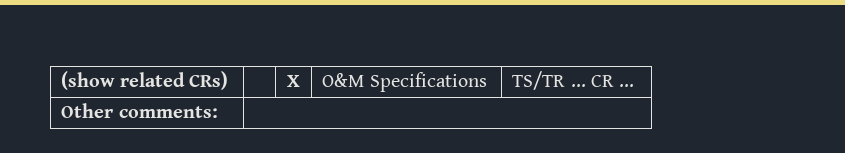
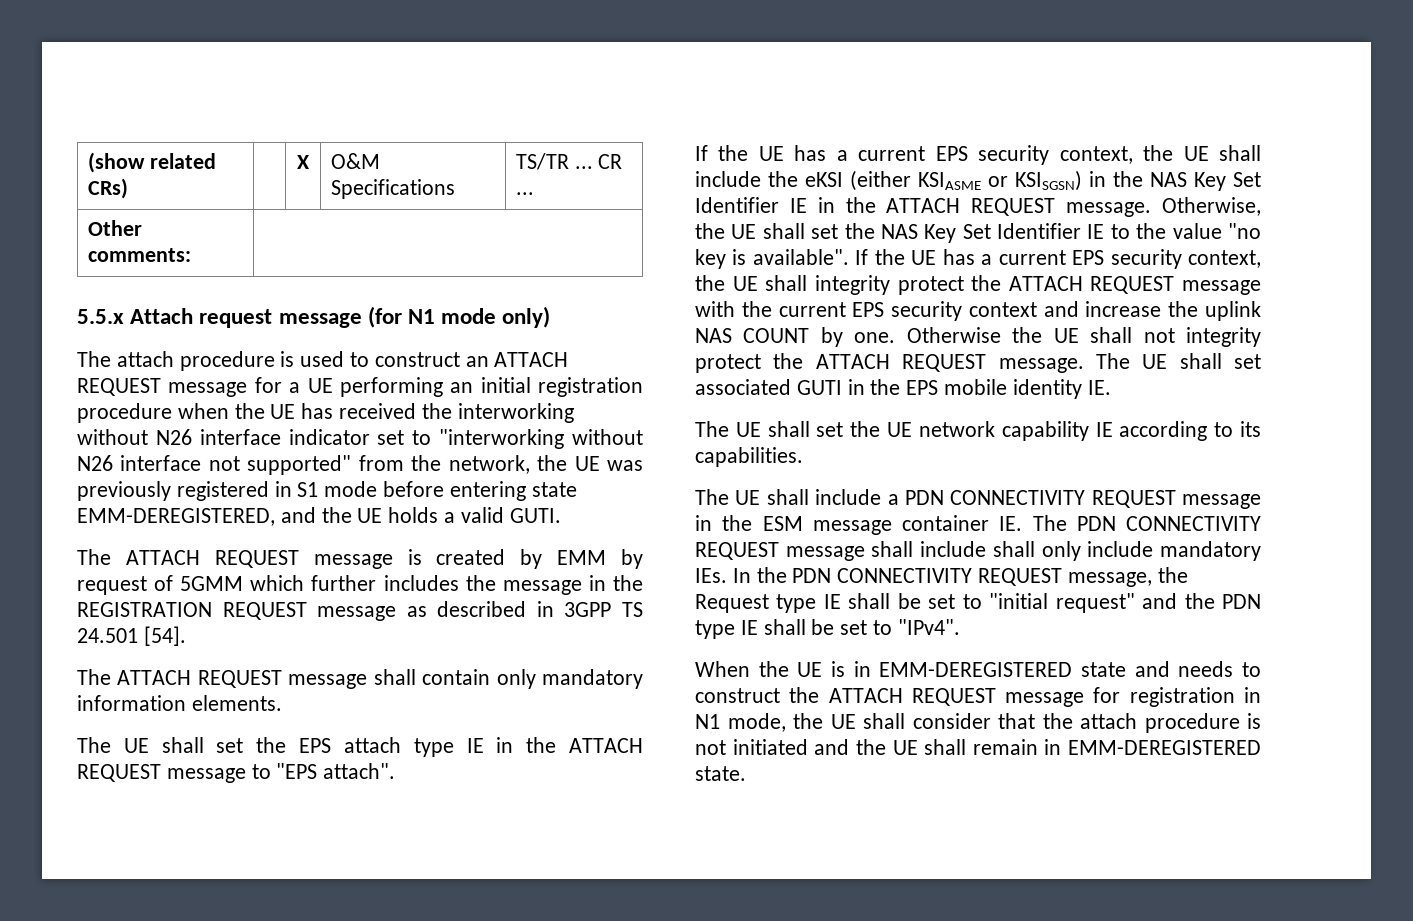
+ 5.5.x Attach request message (for N1 mode only)
+ The attach procedure is used to construct an ATTACH REQUEST message for a UE performing an initial registration procedure when the UE has received the interworking without N26 interface indicator set to "interworking without N26 interface not supported" from the network, the UE was previously registered in S1 mode before entering state EMM-DEREGISTERED, and the UE holds a valid GUTI.
+ The ATTACH REQUEST message is created by EMM by request of 5GMM which further includes the message in the REGISTRATION REQUEST message as described in 3GPP TS 24.501 [54].
+ The ATTACH REQUEST message shall contain only mandatory information elements.
+ The UE shall set the EPS attach type IE in the ATTACH REQUEST message to "EPS attach".
+ If the UE has a current EPS security context, the UE shall include the eKSI (either KSIASME or KSISGSN) in the NAS Key Set Identifier IE in the ATTACH REQUEST message. Otherwise, the UE shall set the NAS Key Set Identifier IE to the value "no key is available". If the UE has a current EPS security context, the UE shall integrity protect the ATTACH REQUEST message with the current EPS security context and increase the uplink NAS COUNT by one. Otherwise the UE shall not integrity protect the ATTACH REQUEST message. The UE shall set associated GUTI in the EPS mobile identity IE.
+ The UE shall set the UE network capability IE according to its capabilities.
+ The UE shall include a PDN CONNECTIVITY REQUEST message in the ESM message container IE. The PDN CONNECTIVITY REQUEST message shall include shall only include mandatory IEs. In the PDN CONNECTIVITY REQUEST message, the Request type IE shall be set to "initial request" and the PDN type IE shall be set to "IPv4".
+ When the UE is in EMM-DEREGISTERED state and needs to construct the ATTACH REQUEST message for registration in N1 mode, the UE shall consider that the attach procedure is not initiated and the UE shall remain in EMM-DEREGISTERED state.

